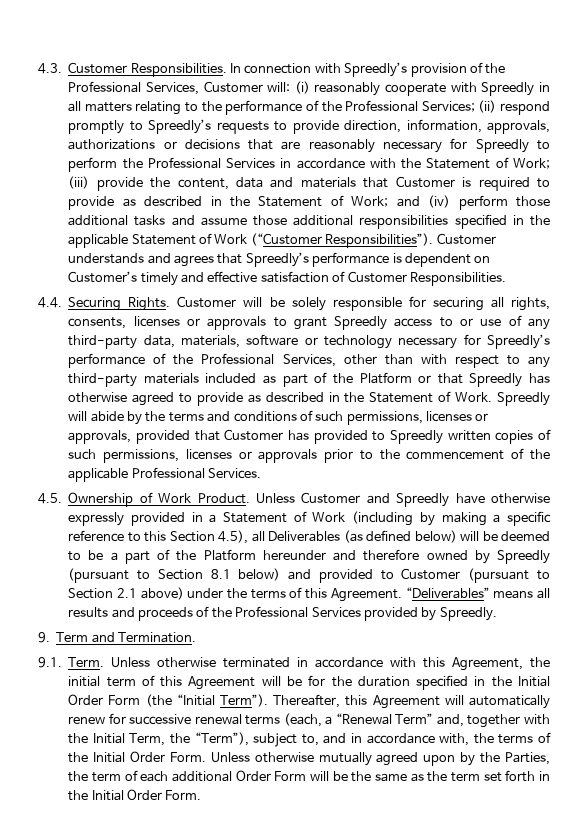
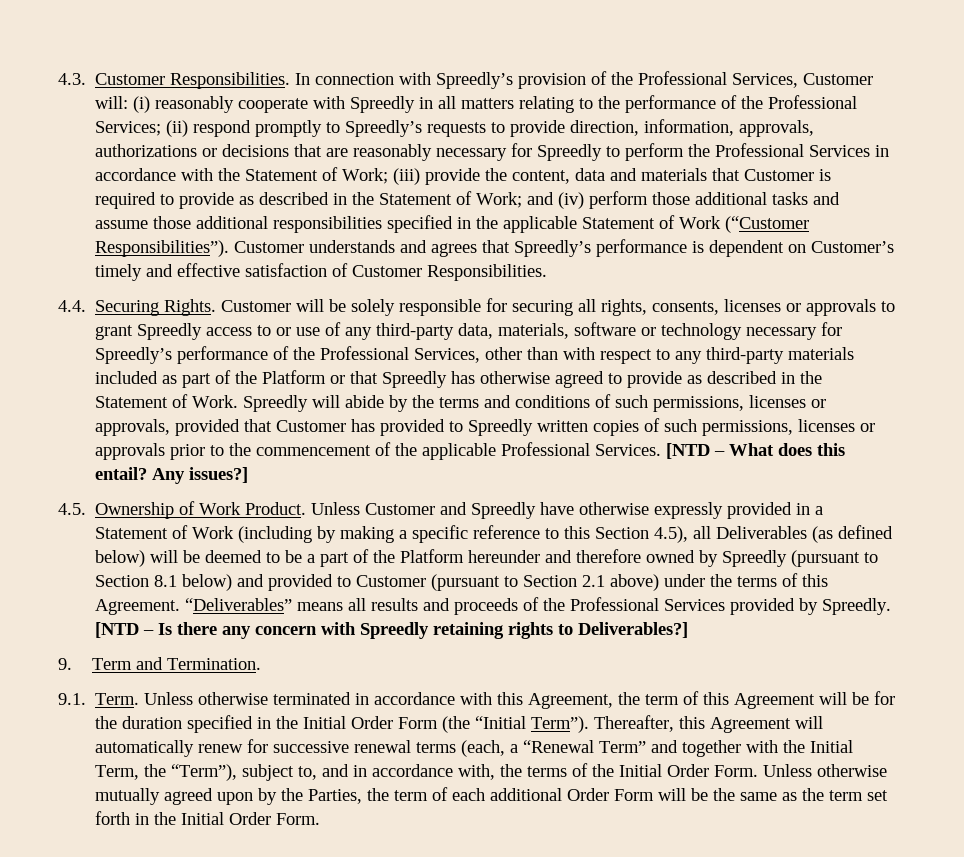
+ [NTD – What does this entail? Any issues?]
+ [NTD – Is there any concern with Spreedly retaining rights to Deliverables?]
- Unless otherwise terminated in accordance with this Agreement, the initial term of this Agreement will be for the duration specified in the Initial Order Form (the “Initial Term”).
+ Unless otherwise terminated in accordance with this Agreement, the term of this Agreement will be for the duration specified in the Initial Order Form (the “Initial Term”).
- Thereafter, this Agreement will automatically renew for successive renewal terms (each, a “Renewal Term” and, together with the Initial Term, the “Term”), subject to, and in accordance with, the terms of the Initial Order Form.
+ Thereafter, this Agreement will automatically renew for successive renewal terms (each, a “Renewal Term” and together with the Initial Term, the “Term”), subject to, and in accordance with, the terms of the Initial Order Form.

